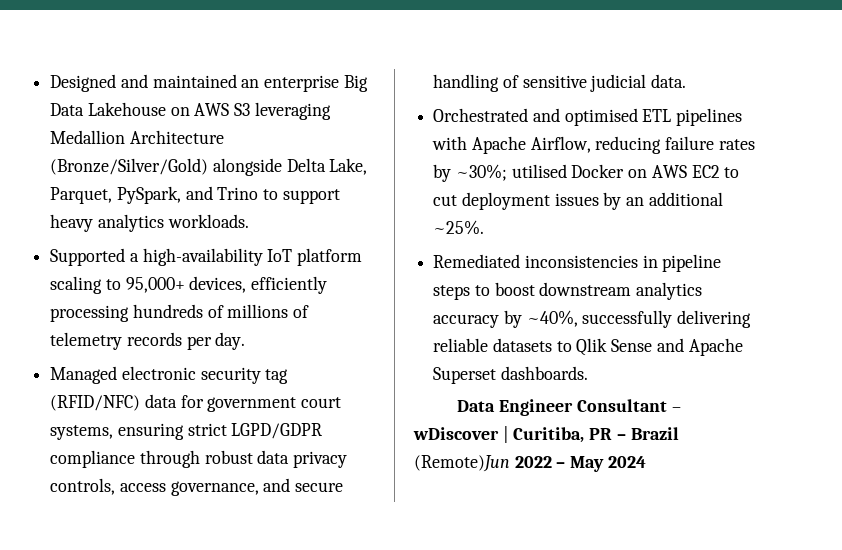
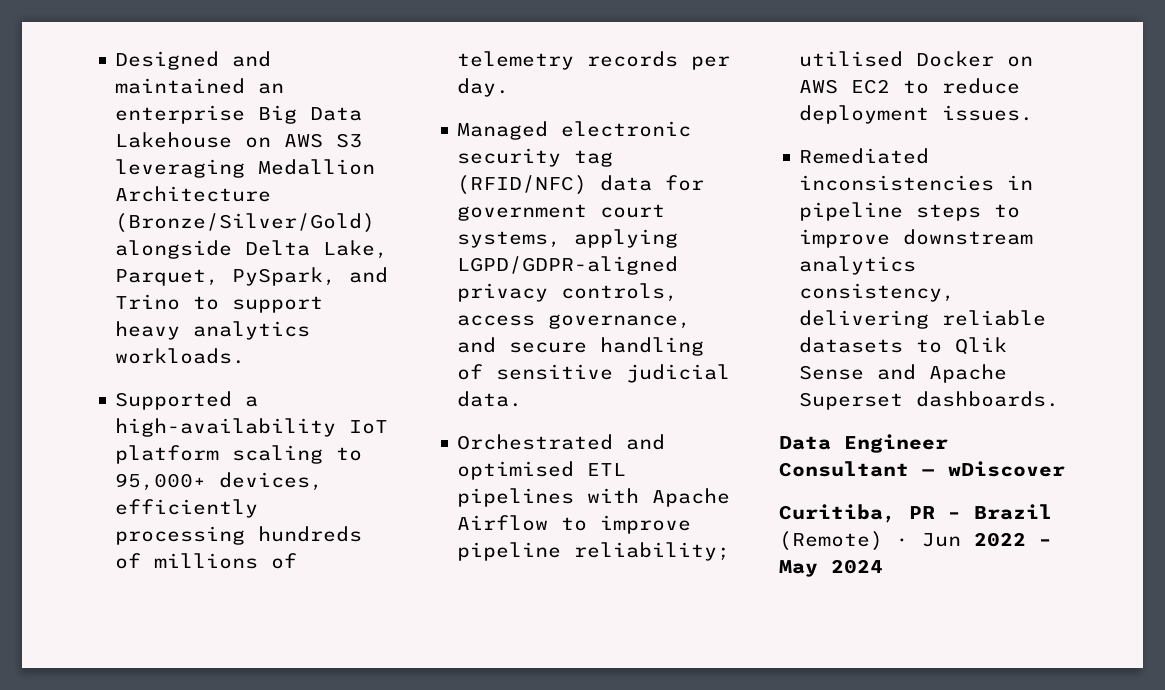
- Managed electronic security tag (RFID/NFC) data for government court systems, ensuring strict LGPD/GDPR compliance through robust data privacy controls, access governance, and secure handling of sensitive judicial data.
+ Managed electronic security tag (RFID/NFC) data for government court systems, applying LGPD/GDPR-aligned privacy controls, access governance, and secure handling of sensitive judicial data.
- Orchestrated and optimised ETL pipelines with Apache Airflow, reducing failure rates by ~30%; utilised Docker on AWS EC2 to cut deployment issues by an additional ~25%.
+ Orchestrated and optimised ETL pipelines with Apache Airflow to improve pipeline reliability; utilised Docker on AWS EC2 to reduce deployment issues.
- Remediated inconsistencies in pipeline steps to boost downstream analytics accuracy by ~40%, successfully delivering reliable datasets to Qlik Sense and Apache Superset dashboards.
+ Remediated inconsistencies in pipeline steps to improve downstream analytics consistency, delivering reliable datasets to Qlik Sense and Apache Superset dashboards.
- Data Engineer Consultant – wDiscover | Curitiba, PR – Brazil (Remote)Jun 2022 – May 2024
+ Data Engineer Consultant — wDiscover
+ Curitiba, PR – Brazil (Remote) · Jun 2022 – May 2024

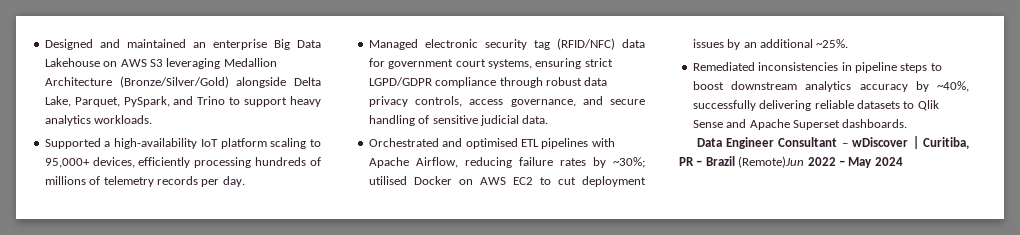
- Managed electronic security tag (RFID/NFC) data for government court systems, applying LGPD/GDPR-aligned privacy controls, access governance, and secure handling of sensitive judicial data.
+ Managed electronic security tag (RFID/NFC) data for government court systems, ensuring strict LGPD/GDPR compliance through robust data privacy controls, access governance, and secure handling of sensitive judicial data.
- Orchestrated and optimised ETL pipelines with Apache Airflow to improve pipeline reliability; utilised Docker on AWS EC2 to reduce deployment issues.
+ Orchestrated and optimised ETL pipelines with Apache Airflow, reducing failure rates by ~30%; utilised Docker on AWS EC2 to cut deployment issues by an additional ~25%.
- Remediated inconsistencies in pipeline steps to improve downstream analytics consistency, delivering reliable datasets to Qlik Sense and Apache Superset dashboards.
+ Remediated inconsistencies in pipeline steps to boost downstream analytics accuracy by ~40%, successfully delivering reliable datasets to Qlik Sense and Apache Superset dashboards.
- Data Engineer Consultant — wDiscover
- Curitiba, PR – Brazil (Remote) · Jun 2022 – May 2024
+ Data Engineer Consultant – wDiscover | Curitiba, PR – Brazil (Remote)Jun 2022 – May 2024

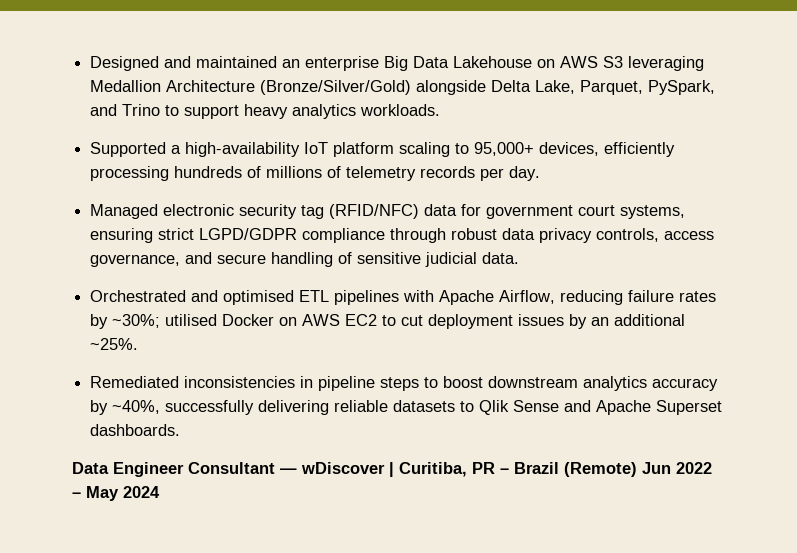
- Data Engineer Consultant – wDiscover | Curitiba, PR – Brazil (Remote)Jun 2022 – May 2024
+ Data Engineer Consultant — wDiscover | Curitiba, PR – Brazil (Remote) Jun 2022 – May 2024

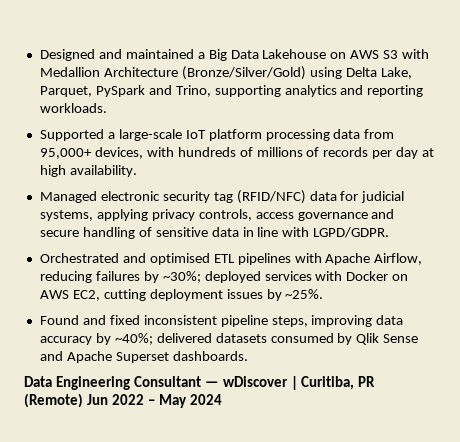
- Designed and maintained an enterprise Big Data Lakehouse on AWS S3 leveraging Medallion Architecture (Bronze/Silver/Gold) alongside Delta Lake, Parquet, PySpark, and Trino to support heavy analytics workloads.
+ Designed and maintained a Big Data Lakehouse on AWS S3 with Medallion Architecture (Bronze/Silver/Gold) using Delta Lake, Parquet, PySpark and Trino, supporting analytics and reporting workloads.
- Supported a high-availability IoT platform scaling to 95,000+ devices, efficiently processing hundreds of millions of telemetry records per day.
+ Supported a large-scale IoT platform processing data from 95,000+ devices, with hundreds of millions of records per day at high availability.
- Managed electronic security tag (RFID/NFC) data for government court systems, ensuring strict LGPD/GDPR compliance through robust data privacy controls, access governance, and secure handling of sensitive judicial data.
+ Managed electronic security tag (RFID/NFC) data for judicial systems, applying privacy controls, access governance and secure handling of sensitive data in line with LGPD/GDPR.
- Orchestrated and optimised ETL pipelines with Apache Airflow, reducing failure rates by ~30%; utilised Docker on AWS EC2 to cut deployment issues by an additional ~25%.
+ Orchestrated and optimised ETL pipelines with Apache Airflow, reducing failures by ~30%; deployed services with Docker on AWS EC2, cutting deployment issues by ~25%.
- Remediated inconsistencies in pipeline steps to boost downstream analytics accuracy by ~40%, successfully delivering reliable datasets to Qlik Sense and Apache Superset dashboards.
+ Found and fixed inconsistent pipeline steps, improving data accuracy by ~40%; delivered datasets consumed by Qlik Sense and Apache Superset dashboards.
- Data Engineer Consultant — wDiscover | Curitiba, PR – Brazil (Remote) Jun 2022 – May 2024
+ Data Engineering Consultant — wDiscover | Curitiba, PR (Remote) Jun 2022 – May 2024

